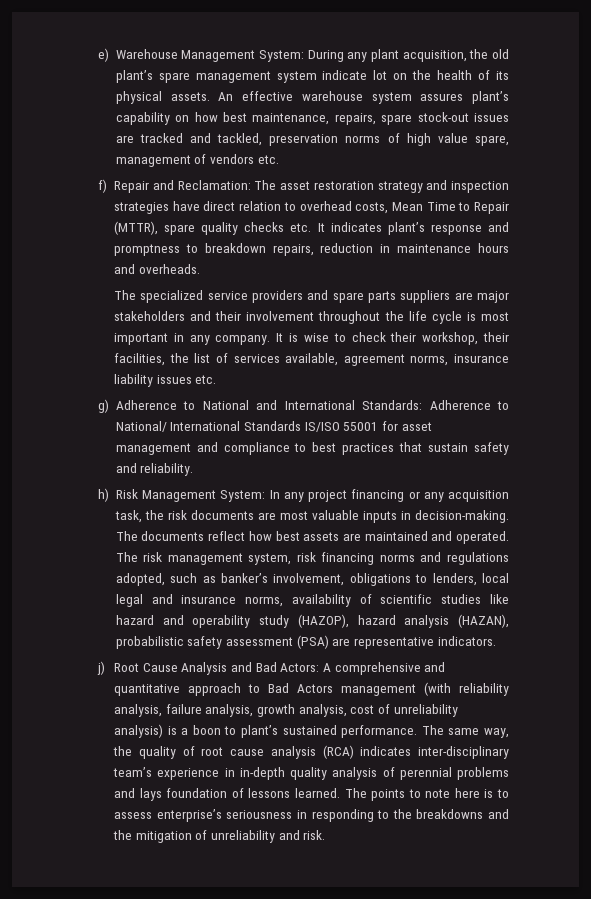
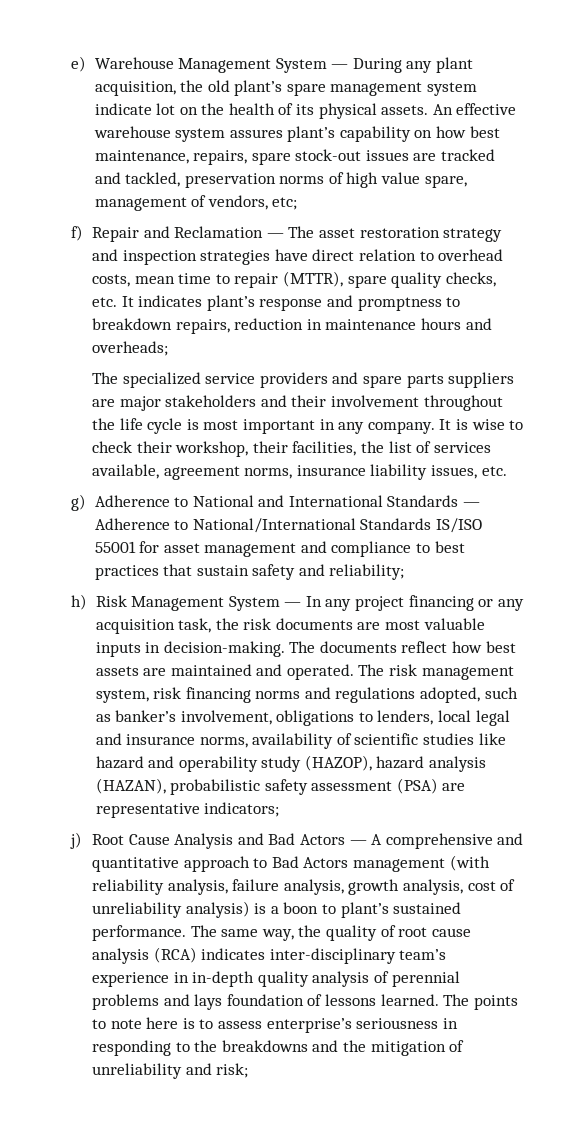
- e) Warehouse Management System: During any plant acquisition, the old plant’s spare management system indicate lot on the health of its physical assets.
+ e) Warehouse Management System — During any plant acquisition, the old plant’s spare management system indicate lot on the health of its physical assets.
- An effective warehouse system assures plant’s capability on how best maintenance, repairs, spare stock-out issues are tracked and tackled, preservation norms of high value spare, management of vendors etc.
+ An effective warehouse system assures plant’s capability on how best maintenance, repairs, spare stock-out issues are tracked and tackled, preservation norms of high value spare, management of vendors, etc;
- f) Repair and Reclamation: The asset restoration strategy and inspection strategies have direct relation to overhead costs, Mean Time to Repair (MTTR), spare quality checks etc. It indicates plant’s response and promptness to breakdown repairs, reduction in maintenance hours and overheads.
+ f) Repair and Reclamation — The asset restoration strategy and inspection strategies have direct relation to overhead costs, mean time to repair (MTTR), spare quality checks, etc. It indicates plant’s response and promptness to breakdown repairs, reduction in maintenance hours and overheads;
- It is wise to check their workshop, their facilities, the list of services available, agreement norms, insurance liability issues etc.
+ It is wise to check their workshop, their facilities, the list of services available, agreement norms, insurance liability issues, etc.
- g) Adherence to National and International Standards: Adherence to National/ International Standards IS/ISO 55001 for asset management and compliance to best practices that sustain safety and reliability.
+ g) Adherence to National and International Standards — Adherence to National/International Standards IS/ISO 55001 for asset management and compliance to best practices that sustain safety and reliability;
- h) Risk Management System: In any project financing or any acquisition task, the risk documents are most valuable inputs in decision-making.
+ h) Risk Management System — In any project financing or any acquisition task, the risk documents are most valuable inputs in decision-making.
- The risk management system, risk financing norms and regulations adopted, such as banker’s involvement, obligations to lenders, local legal and insurance norms, availability of scientific studies like hazard and operability study (HAZOP), hazard analysis (HAZAN), probabilistic safety assessment (PSA) are representative indicators.
+ The risk management system, risk financing norms and regulations adopted, such as banker’s involvement, obligations to lenders, local legal and insurance norms, availability of scientific studies like hazard and operability study (HAZOP), hazard analysis (HAZAN), probabilistic safety assessment (PSA) are representative indicators;
- j) Root Cause Analysis and Bad Actors: A comprehensive and quantitative approach to Bad Actors management (with reliability analysis, failure analysis, growth analysis, cost of unreliability analysis) is a boon to plant’s sustained performance.
+ j) Root Cause Analysis and Bad Actors — A comprehensive and quantitative approach to Bad Actors management (with reliability analysis, failure analysis, growth analysis, cost of unreliability analysis) is a boon to plant’s sustained performance.
- The points to note here is to assess enterprise’s seriousness in responding to the breakdowns and the mitigation of unreliability and risk.
+ The points to note here is to assess enterprise’s seriousness in responding to the breakdowns and the mitigation of unreliability and risk;

